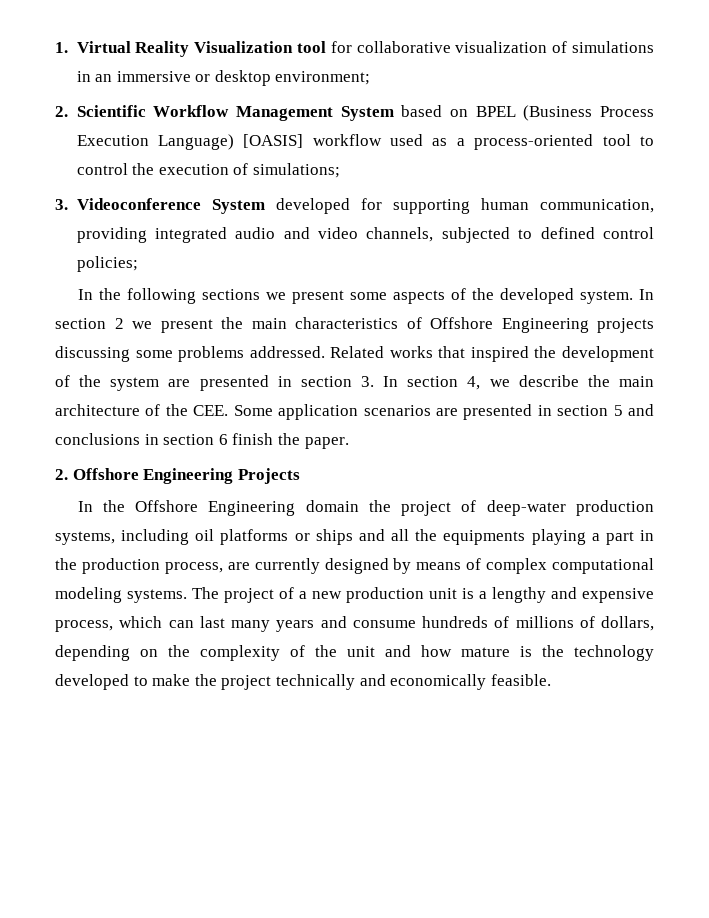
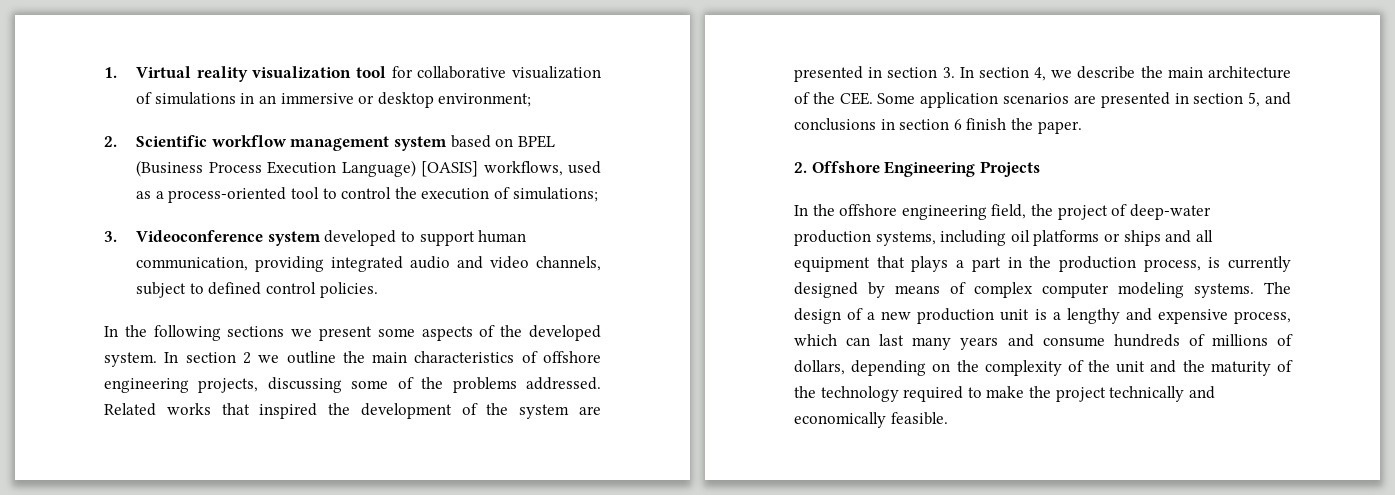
- 1. Virtual Reality Visualization tool for collaborative visualization of simulations in an immersive or desktop environment;
+ 1. Virtual reality visualization tool for collaborative visualization of simulations in an immersive or desktop environment;
- 2. Scientific Workflow Management System based on BPEL (Business Process Execution Language) [OASIS] workflow used as a process-oriented tool to control the execution of simulations;
+ 2. Scientific workflow management system based on BPEL (Business Process Execution Language) [OASIS] workflows, used as a process-oriented tool to control the execution of simulations;
- 3. Videoconference System developed for supporting human communication, providing integrated audio and video channels, subjected to defined control policies;
+ 3. Videoconference system developed to support human communication, providing integrated audio and video channels, subject to defined control policies.
- In section 2 we present the main characteristics of Offshore Engineering projects discussing some problems addressed.
+ In section 2 we outline the main characteristics of offshore engineering projects, discussing some of the problems addressed.
- Related works that inspired the development of the system are presented in section 3. In section 4, we describe the main architecture of the CEE. Some application scenarios are presented in section 5 and conclusions in section 6 finish the paper.
+ Related works that inspired the development of the system are presented in section 3. In section 4, we describe the main architecture of the CEE. Some application scenarios are presented in section 5, and conclusions in section 6 finish the paper.
- In the Offshore Engineering domain the project of deep-water production systems, including oil platforms or ships and all the equipments playing a part in the production process, are currently designed by means of complex computational modeling systems.
+ In the offshore engineering field, the project of deep-water production systems, including oil platforms or ships and all equipment that plays a part in the production process, is currently designed by means of complex computer modeling systems.
- The project of a new production unit is a lengthy and expensive process, which can last many years and consume hundreds of millions of dollars, depending on the complexity of the unit and how mature is the technology developed to make the project technically and economically feasible.
+ The design of a new production unit is a lengthy and expensive process, which can last many years and consume hundreds of millions of dollars, depending on the complexity of the unit and the maturity of the technology required to make the project technically and economically feasible.

